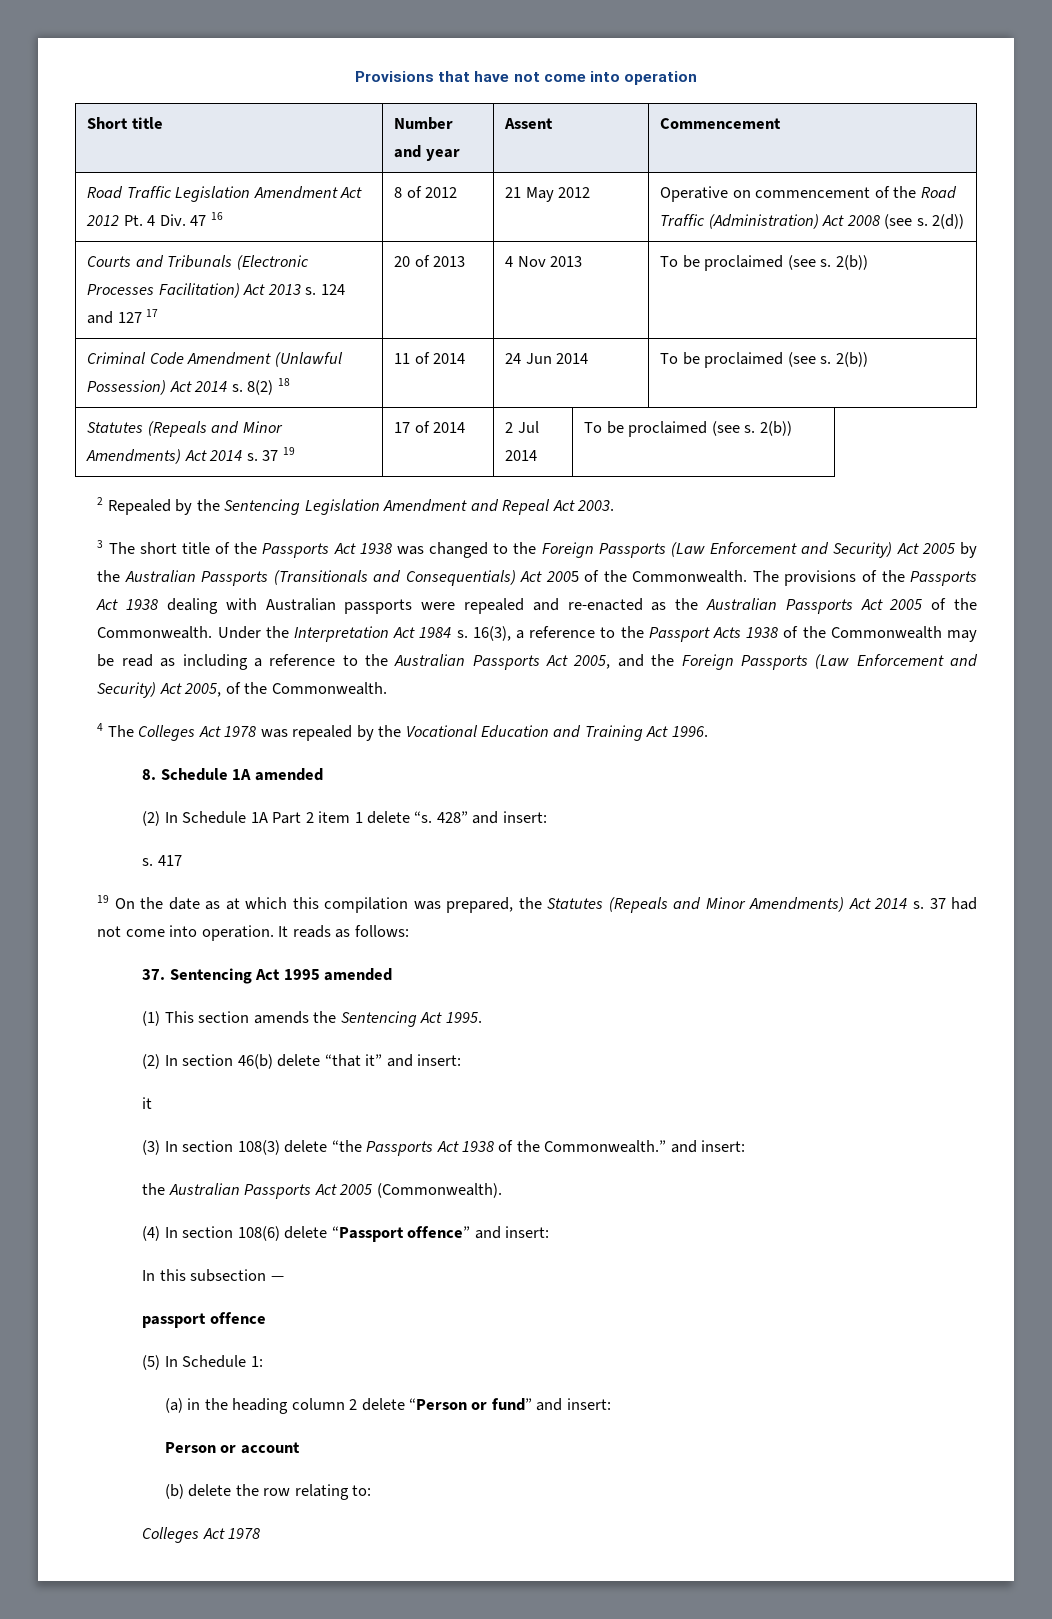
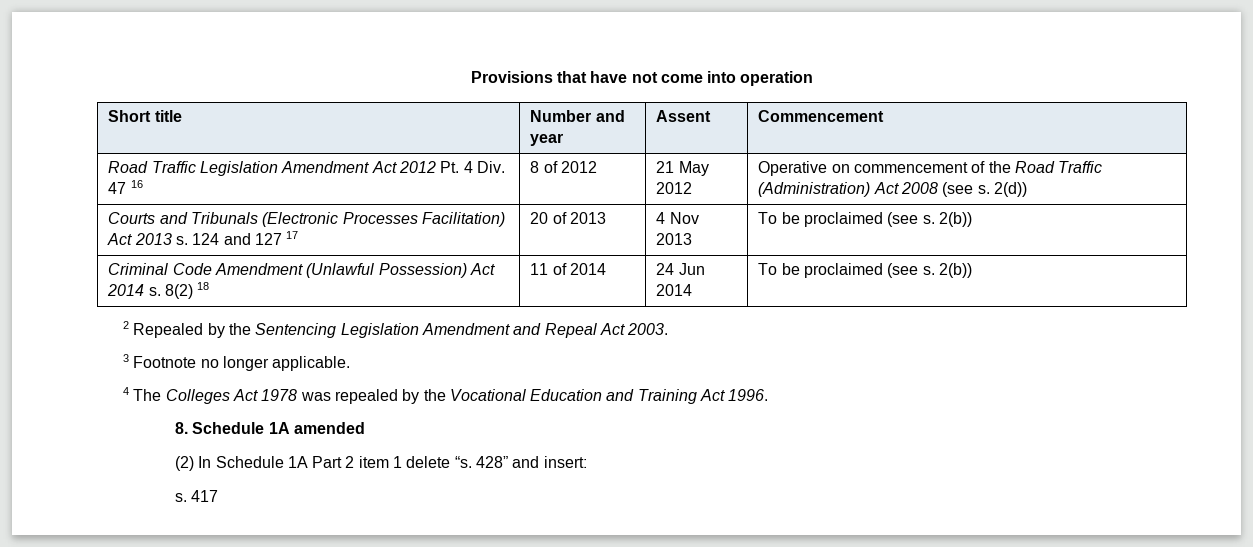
- Statutes (Repeals and Minor Amendments) Act 2014 s. 37 19 | 17 of 2014 | 2 Jul 2014 | To be proclaimed (see s. 2(b))
- 3 The short title of the Passports Act 1938 was changed to the Foreign Passports (Law Enforcement and Security) Act 2005 by the Australian Passports (Transitionals and Consequentials) Act 2005 of the Commonwealth. The provisions of the Passports Act 1938 dealing with Australian passports were repealed and re-enacted as the Australian Passports Act 2005 of the Commonwealth. Under the Interpretation Act 1984 s. 16(3), a reference to the Passport Acts 1938 of the Commonwealth may be read as including a reference to the Australian Passports Act 2005, and the Foreign Passports (Law Enforcement and Security) Act 2005, of the Commonwealth.
+ 3 Footnote no longer applicable.
- 19 On the date as at which this compilation was prepared, the Statutes (Repeals and Minor Amendments) Act 2014 s. 37 had not come into operation. It reads as follows:
- 37. Sentencing Act 1995 amended
- (1) This section amends the Sentencing Act 1995.
- (2) In section 46(b) delete “that it” and insert:
- it
- (3) In section 108(3) delete “the Passports Act 1938 of the Commonwealth.” and insert:
- the Australian Passports Act 2005 (Commonwealth).
- (4) In section 108(6) delete “Passport offence” and insert:
- In this subsection —
- passport offence
- (5) In Schedule 1:
- (a) in the heading column 2 delete “Person or fund” and insert:
- Person or account
- (b) delete the row relating to:
- Colleges Act 1978

